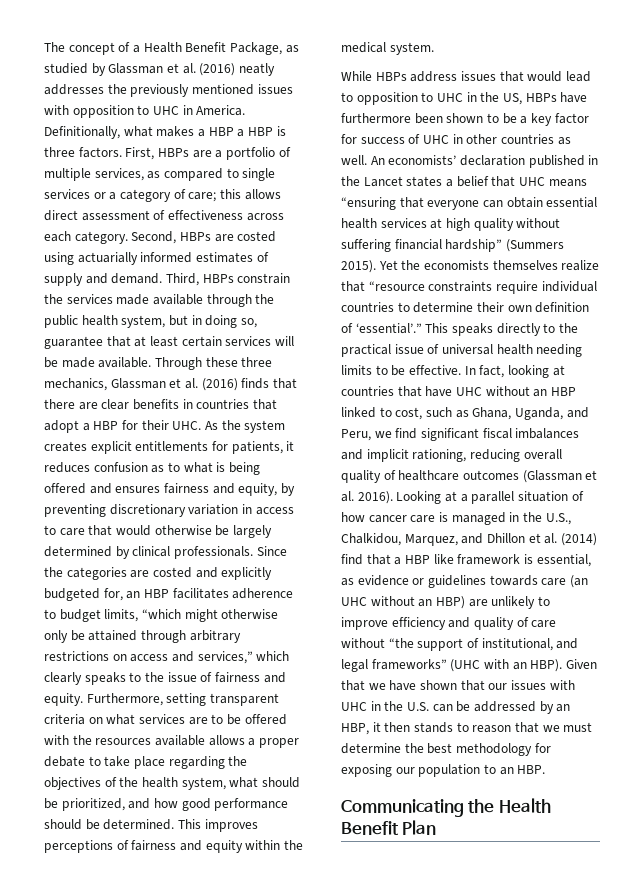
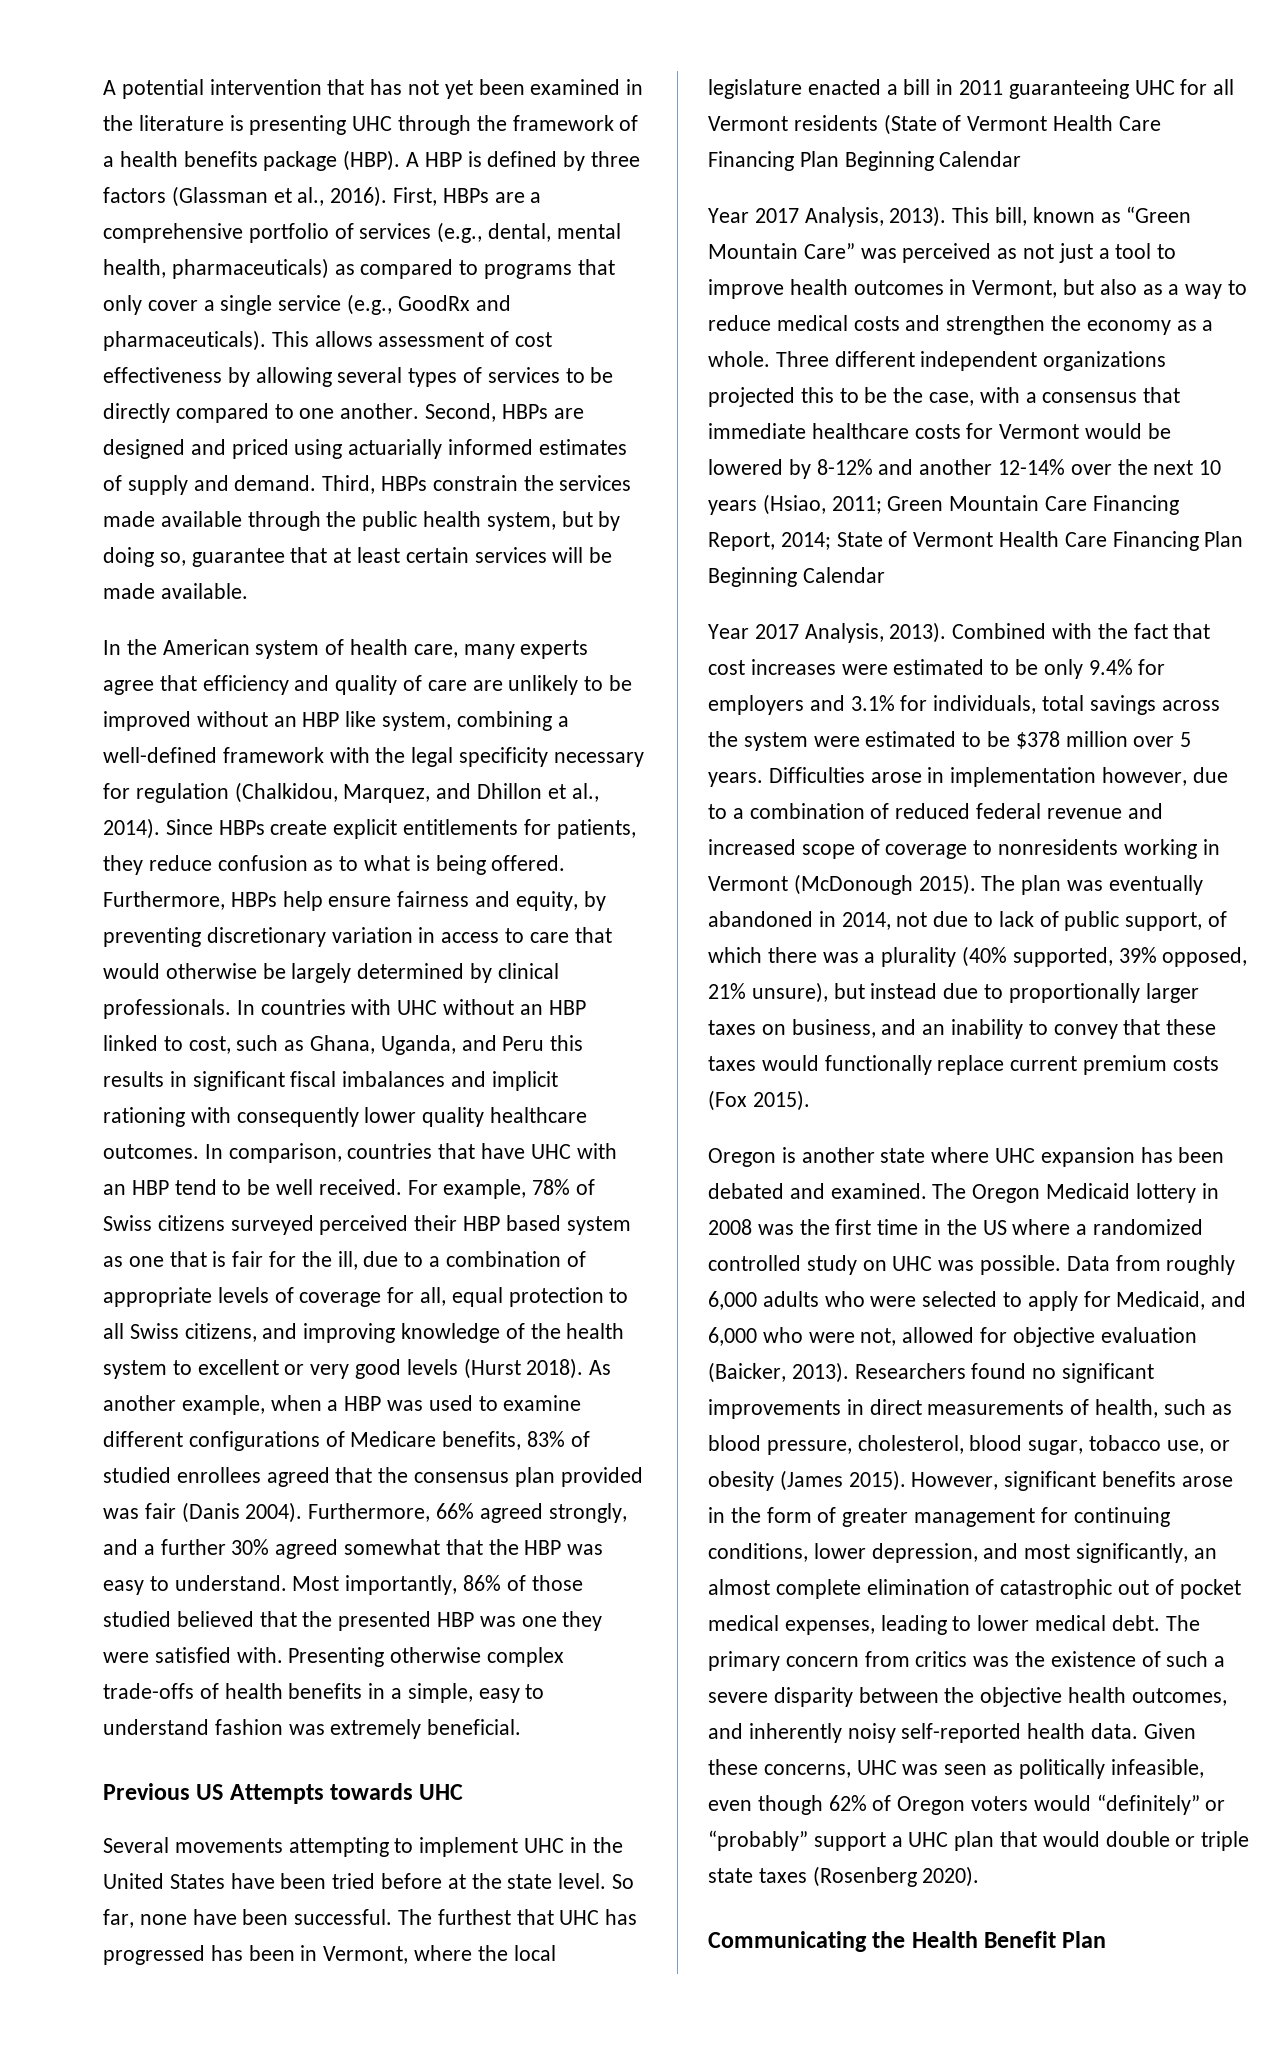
- The concept of a Health Benefit Package, as studied by Glassman et al. (2016) neatly addresses the previously mentioned issues with opposition to UHC in America. Definitionally, what makes a HBP a HBP is three factors.
+ A potential intervention that has not yet been examined in the literature is presenting UHC through the framework of a health benefits package (HBP). A HBP is defined by three factors (Glassman et al., 2016).
- First, HBPs are a portfolio of multiple services, as compared to single services or a category of care; this allows direct assessment of effectiveness across each category. Second, HBPs are costed using actuarially informed estimates of supply and demand.
+ First, HBPs are a comprehensive portfolio of services (e.g., dental, mental health, pharmaceuticals) as compared to programs that only cover a single service (e.g., GoodRx and pharmaceuticals). This allows assessment of cost effectiveness by allowing several types of services to be directly compared to one another. Second, HBPs are designed and priced using actuarially informed estimates of supply and demand.
- Third, HBPs constrain the services made available through the public health system, but in doing so, guarantee that at least certain services will be made available. Through these three mechanics, Glassman et al. (2016) finds that there are clear benefits in countries that adopt a HBP for their UHC. As the system creates explicit entitlements for patients, it reduces confusion as to what is being offered and ensures fairness and equity, by preventing discretionary variation in access to care that would otherwise be largely determined by clinical professionals.
+ Third, HBPs constrain the services made available through the public health system, but by doing so, guarantee that at least certain services will be made available.
+ In the American system of health care, many experts agree that efficiency and quality of care are unlikely to be improved without an HBP like system, combining a well-defined framework with the legal specificity necessary for regulation (Chalkidou, Marquez, and Dhillon et al., 2014). Since HBPs create explicit entitlements for patients, they reduce confusion as to what is being offered. Furthermore, HBPs help ensure fairness and equity, by preventing discretionary variation in access to care that would otherwise be largely determined by clinical professionals.
- Since the categories are costed and explicitly budgeted for, an HBP facilitates adherence to budget limits, “which might otherwise only be attained through arbitrary restrictions on access and services,” which clearly speaks to the issue of fairness and equity. Furthermore, setting transparent criteria on what services are to be offered with the resources available allows a proper debate to take place regarding the objectives of the health system, what should be prioritized, and how good performance should be determined. This improves perceptions of fairness and equity within the medical system.
- While HBPs address issues that would lead to opposition to UHC in the US, HBPs have furthermore been shown to be a key factor for success of UHC in other countries as well. An economists’ declaration published in the Lancet states a belief that UHC means “ensuring that everyone can obtain essential health services at high quality without suffering financial hardship” (Summers 2015). Yet the economists themselves realize that “resource constraints require individual countries to determine their own definition of ‘essential’.” This speaks directly to the practical issue of universal health needing limits to be effective. In fact, looking at countries that have UHC without an HBP linked to cost, such as Ghana, Uganda, and Peru, we find significant fiscal imbalances and implicit rationing, reducing overall quality of healthcare outcomes (Glassman et al. 2016). Looking at a parallel situation of how cancer care is managed in the U.S., Chalkidou, Marquez, and Dhillon et al. (2014) find that a HBP like framework is essential, as evidence or guidelines towards care (an UHC without an HBP) are unlikely to improve efficiency and quality of care without “the support of institutional, and legal frameworks” (UHC with an HBP). Given that we have shown that our issues with UHC in the U.S. can be addressed by an HBP, it then stands to reason that we must determine the best methodology for exposing our population to an HBP.
+ In countries with UHC without an HBP linked to cost, such as Ghana, Uganda, and Peru this results in significant fiscal imbalances and implicit rationing with consequently lower quality healthcare outcomes. In comparison, countries that have UHC with an HBP tend to be well received. For example, 78% of Swiss citizens surveyed perceived their HBP based system as one that is fair for the ill, due to a combination of appropriate levels of coverage for all, equal protection to all Swiss citizens, and improving knowledge of the health system to excellent or very good levels (Hurst 2018). As another example, when a HBP was used to examine different configurations of Medicare benefits, 83% of studied enrollees agreed that the consensus plan provided was fair (Danis 2004). Furthermore, 66% agreed strongly, and a further 30% agreed somewhat that the HBP was easy to understand. Most importantly, 86% of those studied believed that the presented HBP was one they were satisfied with. Presenting otherwise complex trade-offs of health benefits in a simple, easy to understand fashion was extremely beneficial.
+ Previous US Attempts towards UHC
+ Several movements attempting to implement UHC in the United States have been tried before at the state level. So far, none have been successful. The furthest that UHC has progressed has been in Vermont, where the local legislature enacted a bill in 2011 guaranteeing UHC for all Vermont residents (State of Vermont Health Care Financing Plan Beginning Calendar
+ Year 2017 Analysis, 2013). This bill, known as “Green Mountain Care” was perceived as not just a tool to improve health outcomes in Vermont, but also as a way to reduce medical costs and strengthen the economy as a whole. Three different independent organizations projected this to be the case, with a consensus that immediate healthcare costs for Vermont would be lowered by 8-12% and another 12-14% over the next 10 years (Hsiao, 2011; Green Mountain Care Financing Report, 2014; State of Vermont Health Care Financing Plan Beginning Calendar
+ Year 2017 Analysis, 2013). Combined with the fact that cost increases were estimated to be only 9.4% for employers and 3.1% for individuals, total savings across the system were estimated to be $378 million over 5 years. Difficulties arose in implementation however, due to a combination of reduced federal revenue and increased scope of coverage to nonresidents working in Vermont (McDonough 2015). The plan was eventually abandoned in 2014, not due to lack of public support, of which there was a plurality (40% supported, 39% opposed, 21% unsure), but instead due to proportionally larger taxes on business, and an inability to convey that these taxes would functionally replace current premium costs (Fox 2015).
+ Oregon is another state where UHC expansion has been debated and examined. The Oregon Medicaid lottery in 2008 was the first time in the US where a randomized controlled study on UHC was possible. Data from roughly 6,000 adults who were selected to apply for Medicaid, and 6,000 who were not, allowed for objective evaluation (Baicker, 2013). Researchers found no significant improvements in direct measurements of health, such as blood pressure, cholesterol, blood sugar, tobacco use, or obesity (James 2015). However, significant benefits arose in the form of greater management for continuing conditions, lower depression, and most significantly, an almost complete elimination of catastrophic out of pocket medical expenses, leading to lower medical debt. The primary concern from critics was the existence of such a severe disparity between the objective health outcomes, and inherently noisy self-reported health data. Given these concerns, UHC was seen as politically infeasible, even though 62% of Oregon voters would “definitely” or “probably” support a UHC plan that would double or triple state taxes (Rosenberg 2020).

